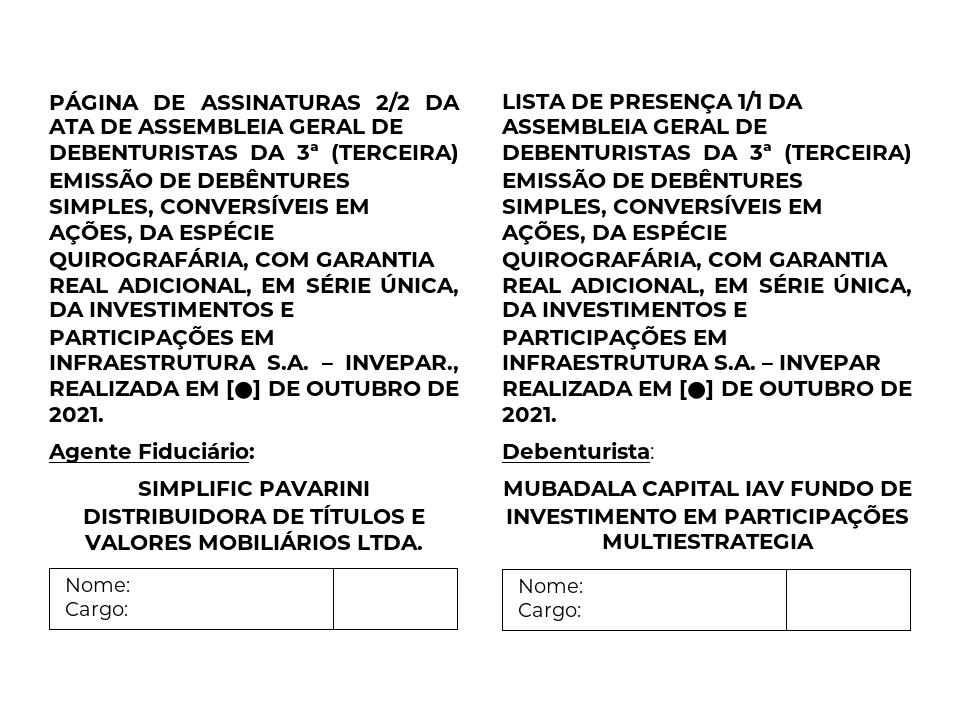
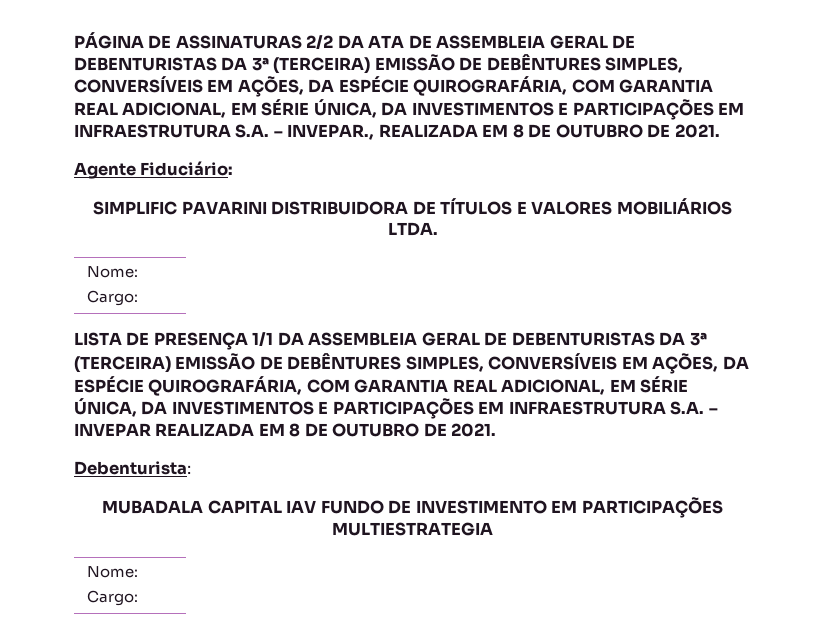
- PÁGINA DE ASSINATURAS 2/2 DA ATA DE ASSEMBLEIA GERAL DE DEBENTURISTAS DA 3ª (TERCEIRA) EMISSÃO DE DEBÊNTURES SIMPLES, CONVERSÍVEIS EM AÇÕES, DA ESPÉCIE QUIROGRAFÁRIA, COM GARANTIA REAL ADICIONAL, EM SÉRIE ÚNICA, DA INVESTIMENTOS E PARTICIPAÇÕES EM INFRAESTRUTURA S.A. – INVEPAR., REALIZADA EM [●] DE OUTUBRO DE 2021.
+ PÁGINA DE ASSINATURAS 2/2 DA ATA DE ASSEMBLEIA GERAL DE DEBENTURISTAS DA 3ª (TERCEIRA) EMISSÃO DE DEBÊNTURES SIMPLES, CONVERSÍVEIS EM AÇÕES, DA ESPÉCIE QUIROGRAFÁRIA, COM GARANTIA REAL ADICIONAL, EM SÉRIE ÚNICA, DA INVESTIMENTOS E PARTICIPAÇÕES EM INFRAESTRUTURA S.A. – INVEPAR., REALIZADA EM 8 DE OUTUBRO DE 2021.
- LISTA DE PRESENÇA 1/1 DA ASSEMBLEIA GERAL DE DEBENTURISTAS DA 3ª (TERCEIRA) EMISSÃO DE DEBÊNTURES SIMPLES, CONVERSÍVEIS EM AÇÕES, DA ESPÉCIE QUIROGRAFÁRIA, COM GARANTIA REAL ADICIONAL, EM SÉRIE ÚNICA, DA INVESTIMENTOS E PARTICIPAÇÕES EM INFRAESTRUTURA S.A. – INVEPAR REALIZADA EM [●] DE OUTUBRO DE 2021.
+ LISTA DE PRESENÇA 1/1 DA ASSEMBLEIA GERAL DE DEBENTURISTAS DA 3ª (TERCEIRA) EMISSÃO DE DEBÊNTURES SIMPLES, CONVERSÍVEIS EM AÇÕES, DA ESPÉCIE QUIROGRAFÁRIA, COM GARANTIA REAL ADICIONAL, EM SÉRIE ÚNICA, DA INVESTIMENTOS E PARTICIPAÇÕES EM INFRAESTRUTURA S.A. – INVEPAR REALIZADA EM 8 DE OUTUBRO DE 2021.

